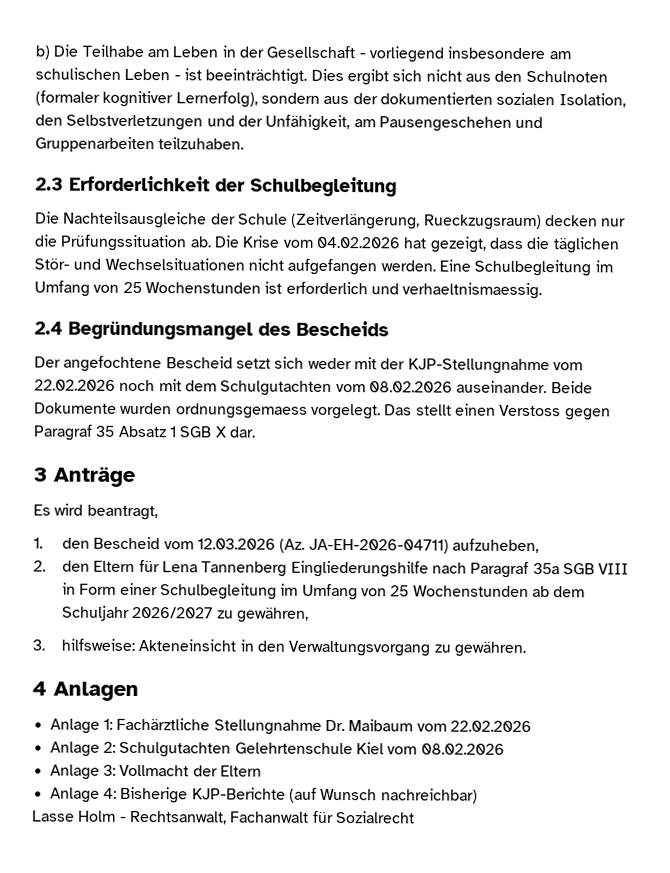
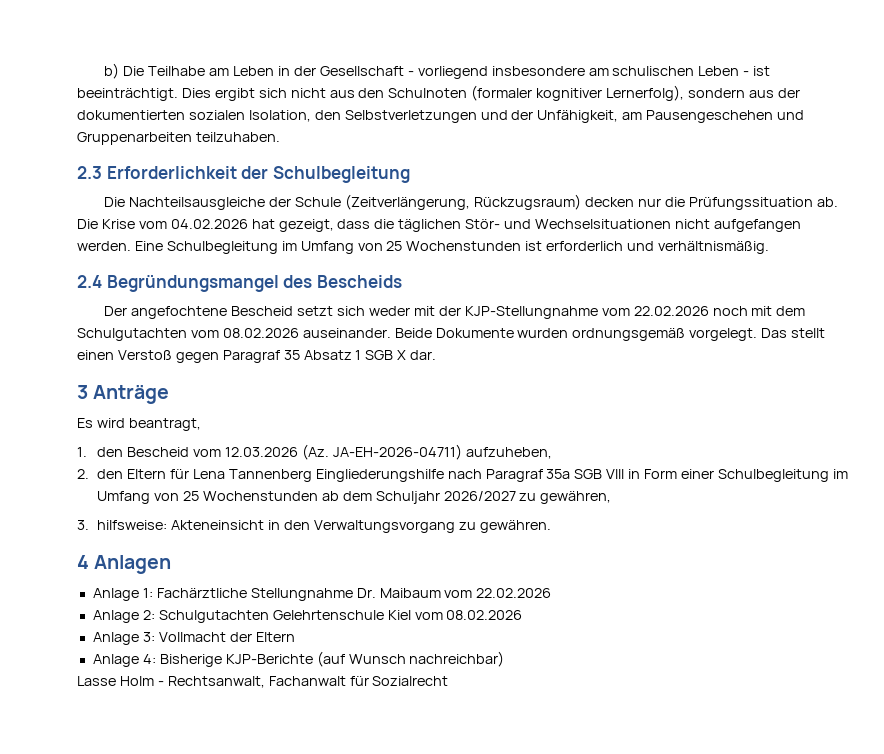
- Die Nachteilsausgleiche der Schule (Zeitverlängerung, Rueckzugsraum) decken nur die Prüfungssituation ab.
+ Die Nachteilsausgleiche der Schule (Zeitverlängerung, Rückzugsraum) decken nur die Prüfungssituation ab.
- Eine Schulbegleitung im Umfang von 25 Wochenstunden ist erforderlich und verhaeltnismaessig.
+ Eine Schulbegleitung im Umfang von 25 Wochenstunden ist erforderlich und verhältnismäßig.
- Beide Dokumente wurden ordnungsgemaess vorgelegt.
+ Beide Dokumente wurden ordnungsgemäß vorgelegt.
- Das stellt einen Verstoss gegen Paragraf 35 Absatz 1 SGB X dar.
+ Das stellt einen Verstoß gegen Paragraf 35 Absatz 1 SGB X dar.

